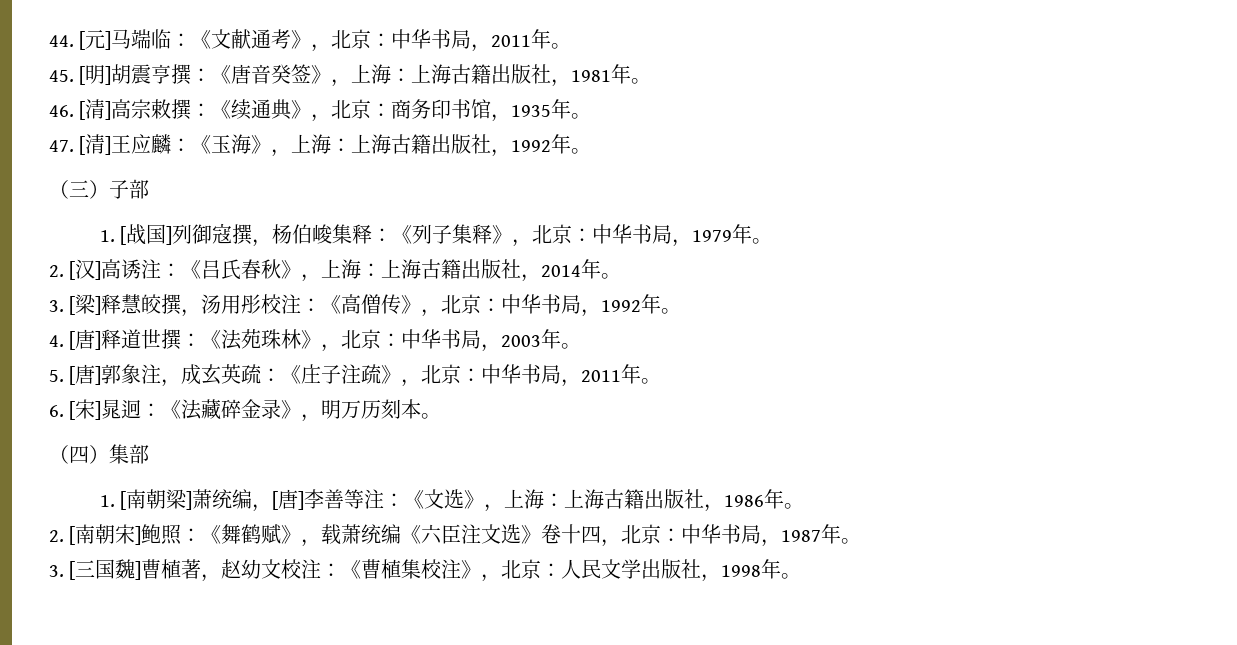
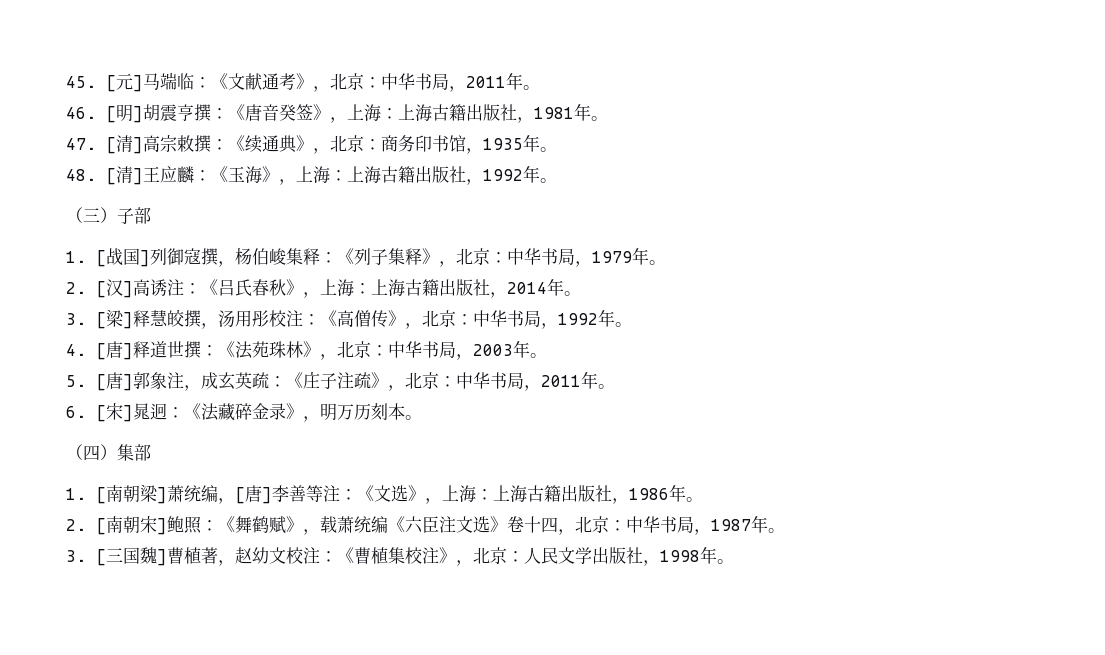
- 44. [元]马端临：《文献通考》，北京：中华书局，2011年。
+ 45. [元]马端临：《文献通考》，北京：中华书局，2011年。
- 45. [明]胡震亨撰：《唐音癸签》，上海：上海古籍出版社，1981年。
+ 46. [明]胡震亨撰：《唐音癸签》，上海：上海古籍出版社，1981年。
- 46. [清]高宗敕撰：《续通典》，北京：商务印书馆，1935年。
+ 47. [清]高宗敕撰：《续通典》，北京：商务印书馆，1935年。
- 47. [清]王应麟：《玉海》，上海：上海古籍出版社，1992年。
+ 48. [清]王应麟：《玉海》，上海：上海古籍出版社，1992年。

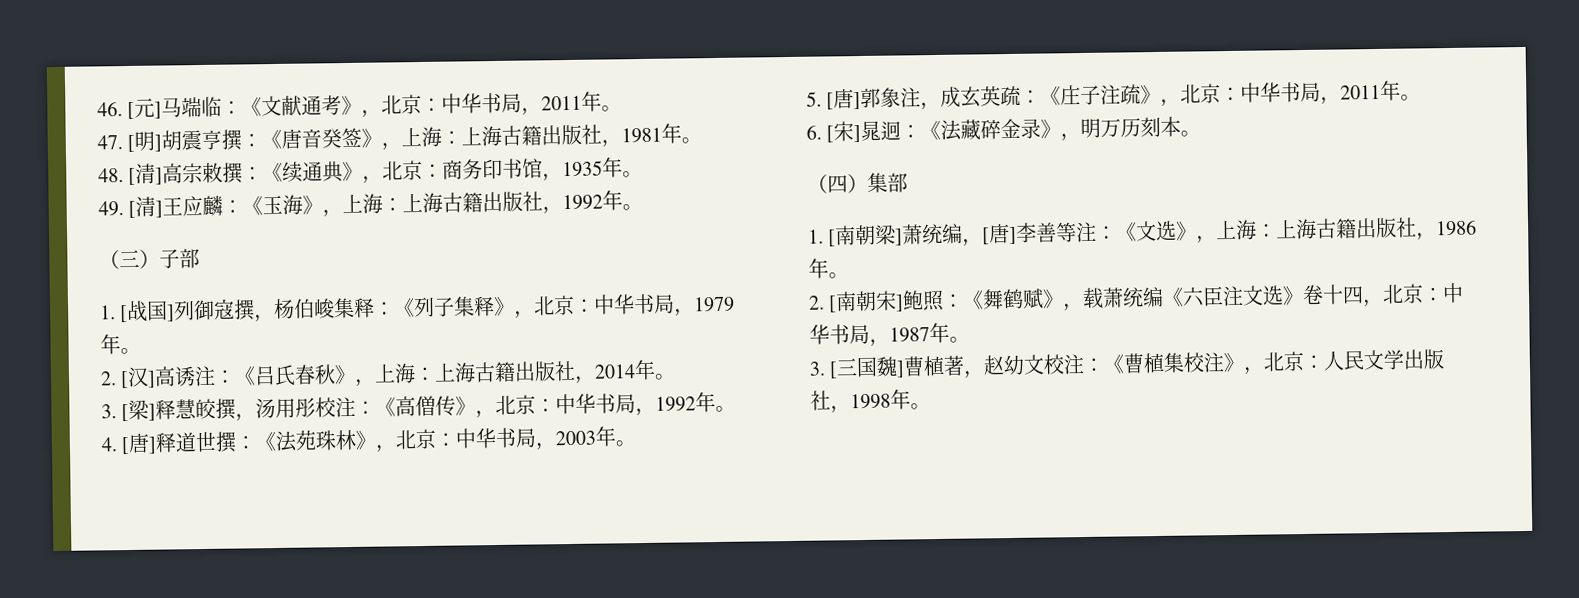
- 45. [元]马端临：《文献通考》，北京：中华书局，2011年。
+ 46. [元]马端临：《文献通考》，北京：中华书局，2011年。
- 46. [明]胡震亨撰：《唐音癸签》，上海：上海古籍出版社，1981年。
+ 47. [明]胡震亨撰：《唐音癸签》，上海：上海古籍出版社，1981年。
- 47. [清]高宗敕撰：《续通典》，北京：商务印书馆，1935年。
+ 48. [清]高宗敕撰：《续通典》，北京：商务印书馆，1935年。
- 48. [清]王应麟：《玉海》，上海：上海古籍出版社，1992年。
+ 49. [清]王应麟：《玉海》，上海：上海古籍出版社，1992年。

